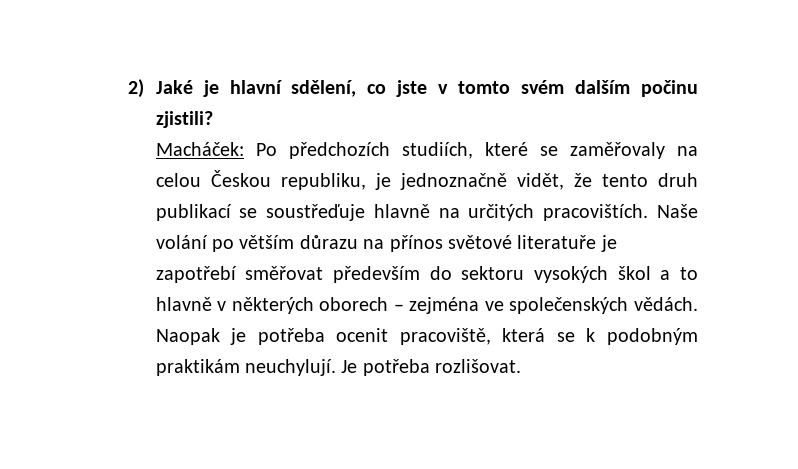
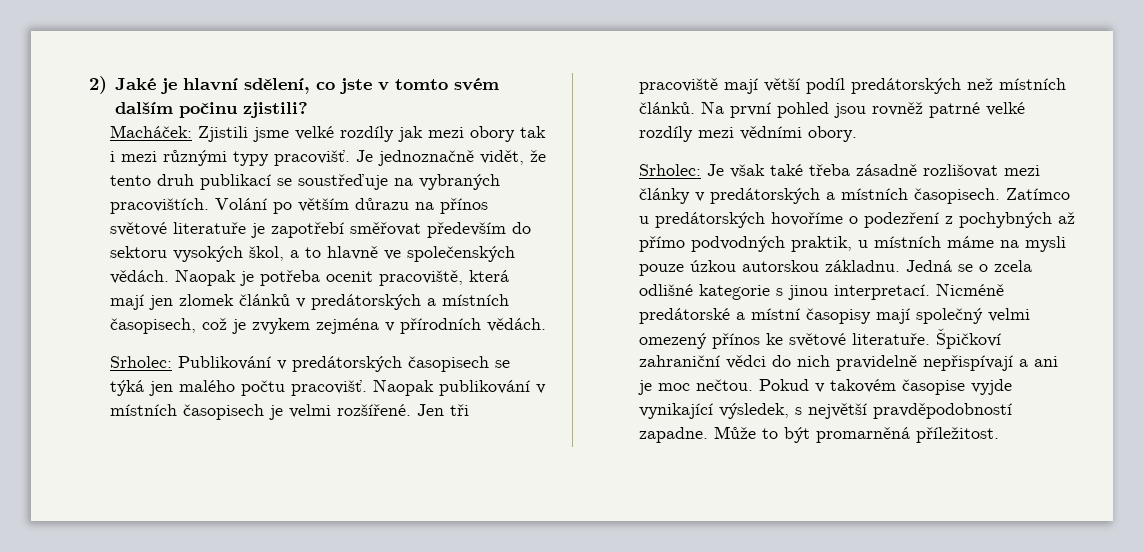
- Macháček: Po předchozích studiích, které se zaměřovaly na celou Českou republiku, je jednoznačně vidět, že tento druh publikací se soustřeďuje hlavně na určitých pracovištích. Naše volání po větším důrazu na přínos světové literatuře je zapotřebí směřovat především do sektoru vysokých škol a to hlavně v některých oborech – zejména ve společenských vědách.
+ Macháček: Zjistili jsme velké rozdíly jak mezi obory tak i mezi různými typy pracovišť. Je jednoznačně vidět, že tento druh publikací se soustřeďuje na vybraných pracovištích. Volání po větším důrazu na přínos světové literatuře je zapotřebí směřovat především do sektoru vysokých škol, a to hlavně ve společenských vědách.
- Naopak je potřeba ocenit pracoviště, která se k podobným praktikám neuchylují. Je potřeba rozlišovat.
+ Naopak je potřeba ocenit pracoviště, která mají jen zlomek článků v predátorských a místních časopisech, což je zvykem zejména v přírodních vědách.
+ Srholec: Publikování v predátorských časopisech se týká jen malého počtu pracovišť. Naopak publikování v místních časopisech je velmi rozšířené. Jen tři pracoviště mají větší podíl predátorských než místních článků. Na první pohled jsou rovněž patrné velké rozdíly mezi vědními obory.
+ Srholec: Je však také třeba zásadně rozlišovat mezi články v predátorských a místních časopisech. Zatímco u predátorských hovoříme o podezření z pochybných až přímo podvodných praktik, u místních máme na mysli pouze úzkou autorskou základnu. Jedná se o zcela odlišné kategorie s jinou interpretací. Nicméně predátorské a místní časopisy mají společný velmi omezený přínos ke světové literatuře. Špičkoví zahraniční vědci do nich pravidelně nepřispívají a ani je moc nečtou. Pokud v takovém časopise vyjde vynikající výsledek, s největší pravděpodobností zapadne. Může to být promarněná příležitost.

